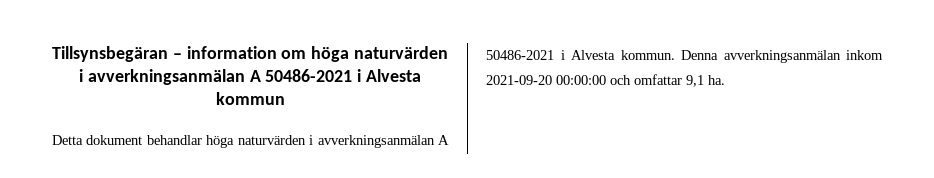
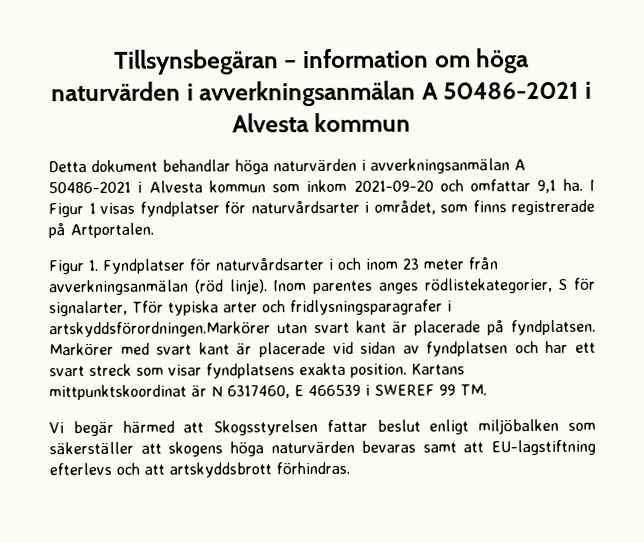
- Detta dokument behandlar höga naturvärden i avverkningsanmälan A 50486-2021 i Alvesta kommun. Denna avverkningsanmälan inkom 2021-09-20 00:00:00 och omfattar 9,1 ha.
+ Detta dokument behandlar höga naturvärden i avverkningsanmälan A 50486-2021 i Alvesta kommun som inkom 2021-09-20 och omfattar 9,1 ha.
+ I Figur 1 visas fyndplatser för naturvårdsarter i området, som finns registrerade på Artportalen.
+ Figur 1. Fyndplatser för naturvårdsarter i och inom 23 meter från avverkningsanmälan (röd linje). Inom parentes anges rödlistekategorier, S för signalarter, Tför typiska arter och fridlysningsparagrafer i artskyddsförordningen.Markörer utan svart kant är placerade på fyndplatsen. Markörer med svart kant är placerade vid sidan av fyndplatsen och har ett svart streck som visar fyndplatsens exakta position. Kartans mittpunktskoordinat är N 6317460, E 466539 i SWEREF 99 TM.
+ Vi begär härmed att Skogsstyrelsen fattar beslut enligt miljöbalken som säkerställer att skogens höga naturvärden bevaras samt att EU-lagstiftning efterlevs och att artskyddsbrott förhindras.

